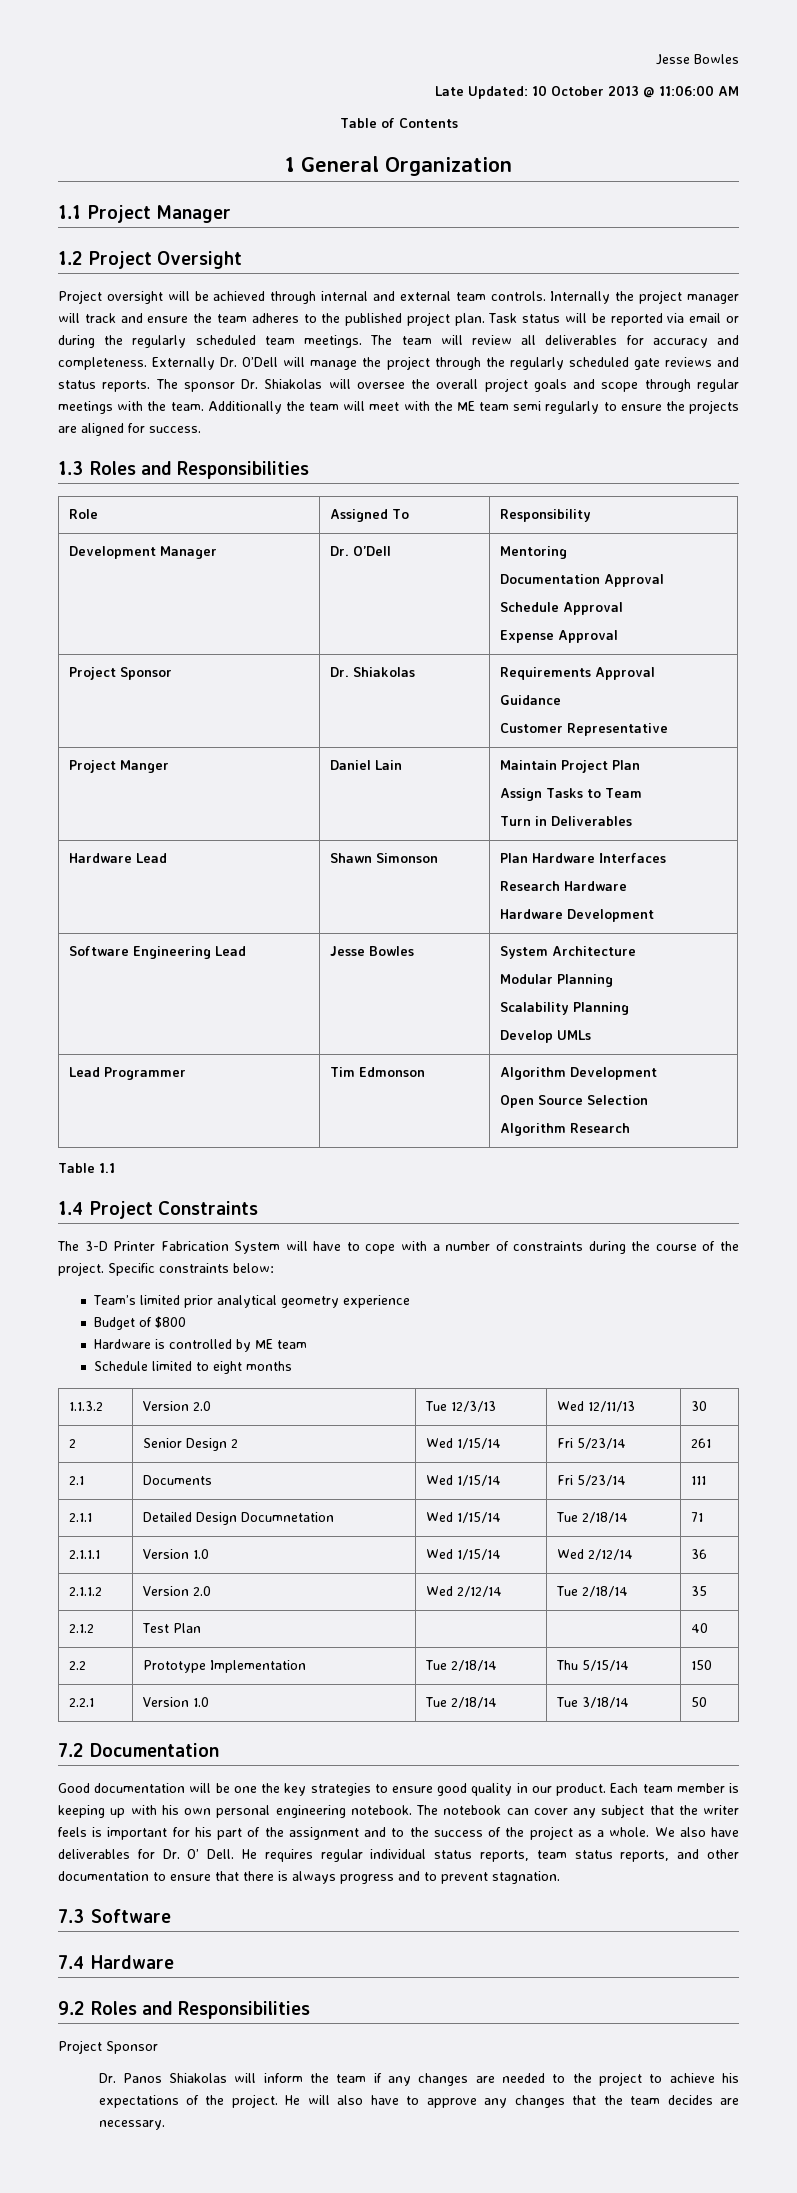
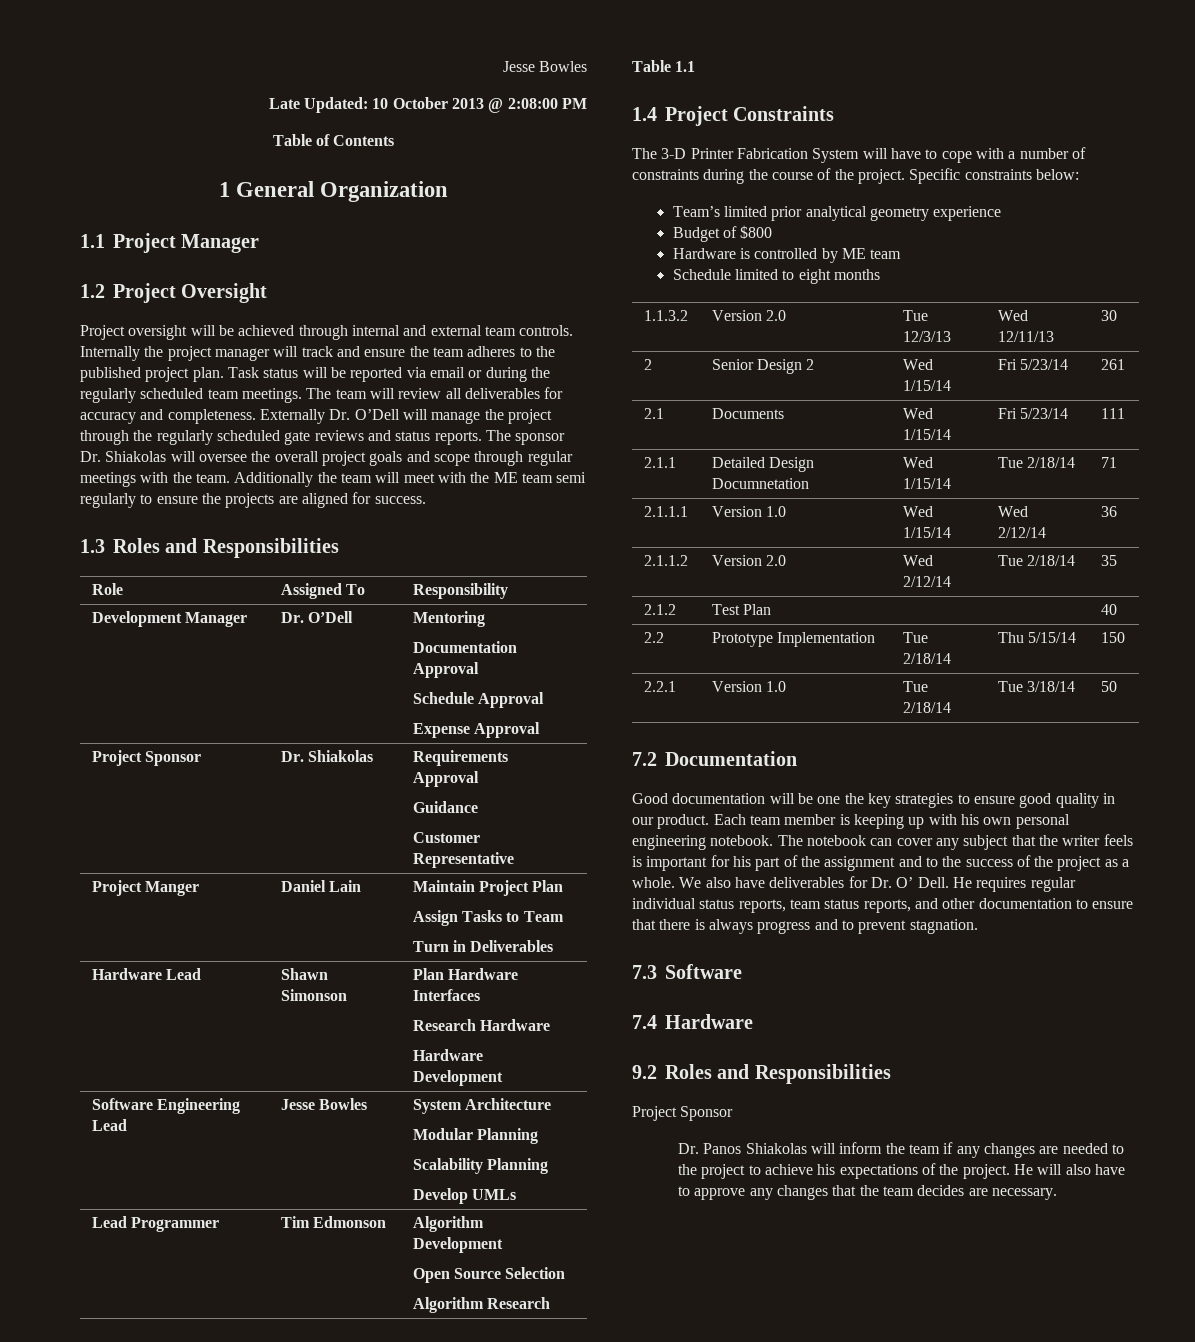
- Late Updated: 10 October 2013 @ 11:06:00 AM
+ Late Updated: 10 October 2013 @ 2:08:00 PM

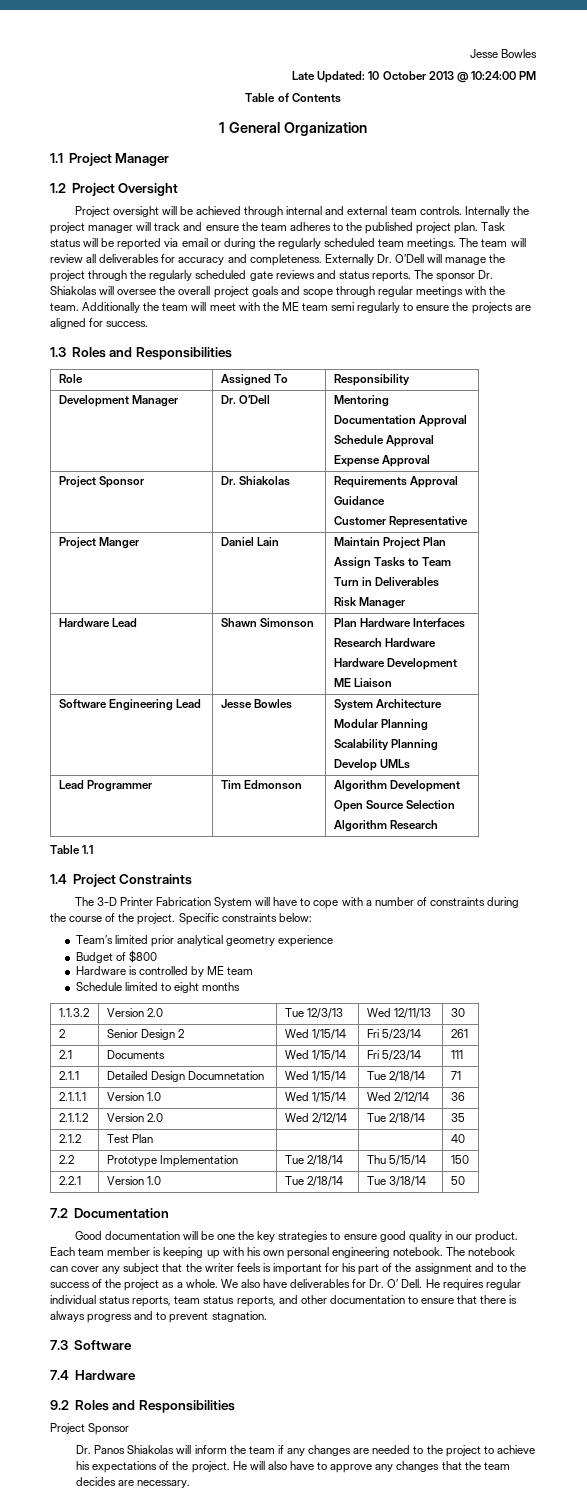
- Late Updated: 10 October 2013 @ 2:08:00 PM
+ Late Updated: 10 October 2013 @ 10:24:00 PM
  Project Manger | Daniel Lain | Maintain Project Plan
  Assign Tasks to Team
  Turn in Deliverables
+ Risk Manager
  Hardware Lead | Shawn Simonson | Plan Hardware Interfaces
  Research Hardware
  Hardware Development
+ ME Liaison

